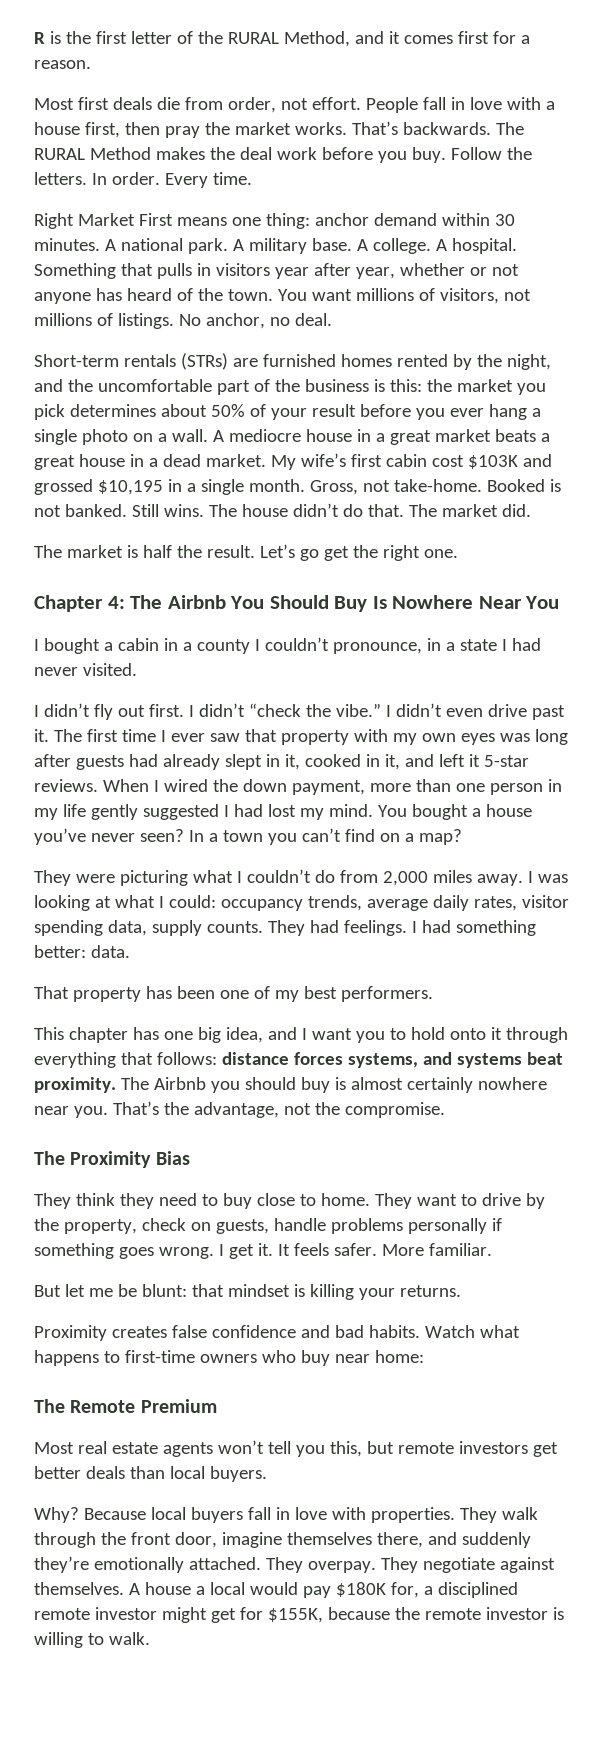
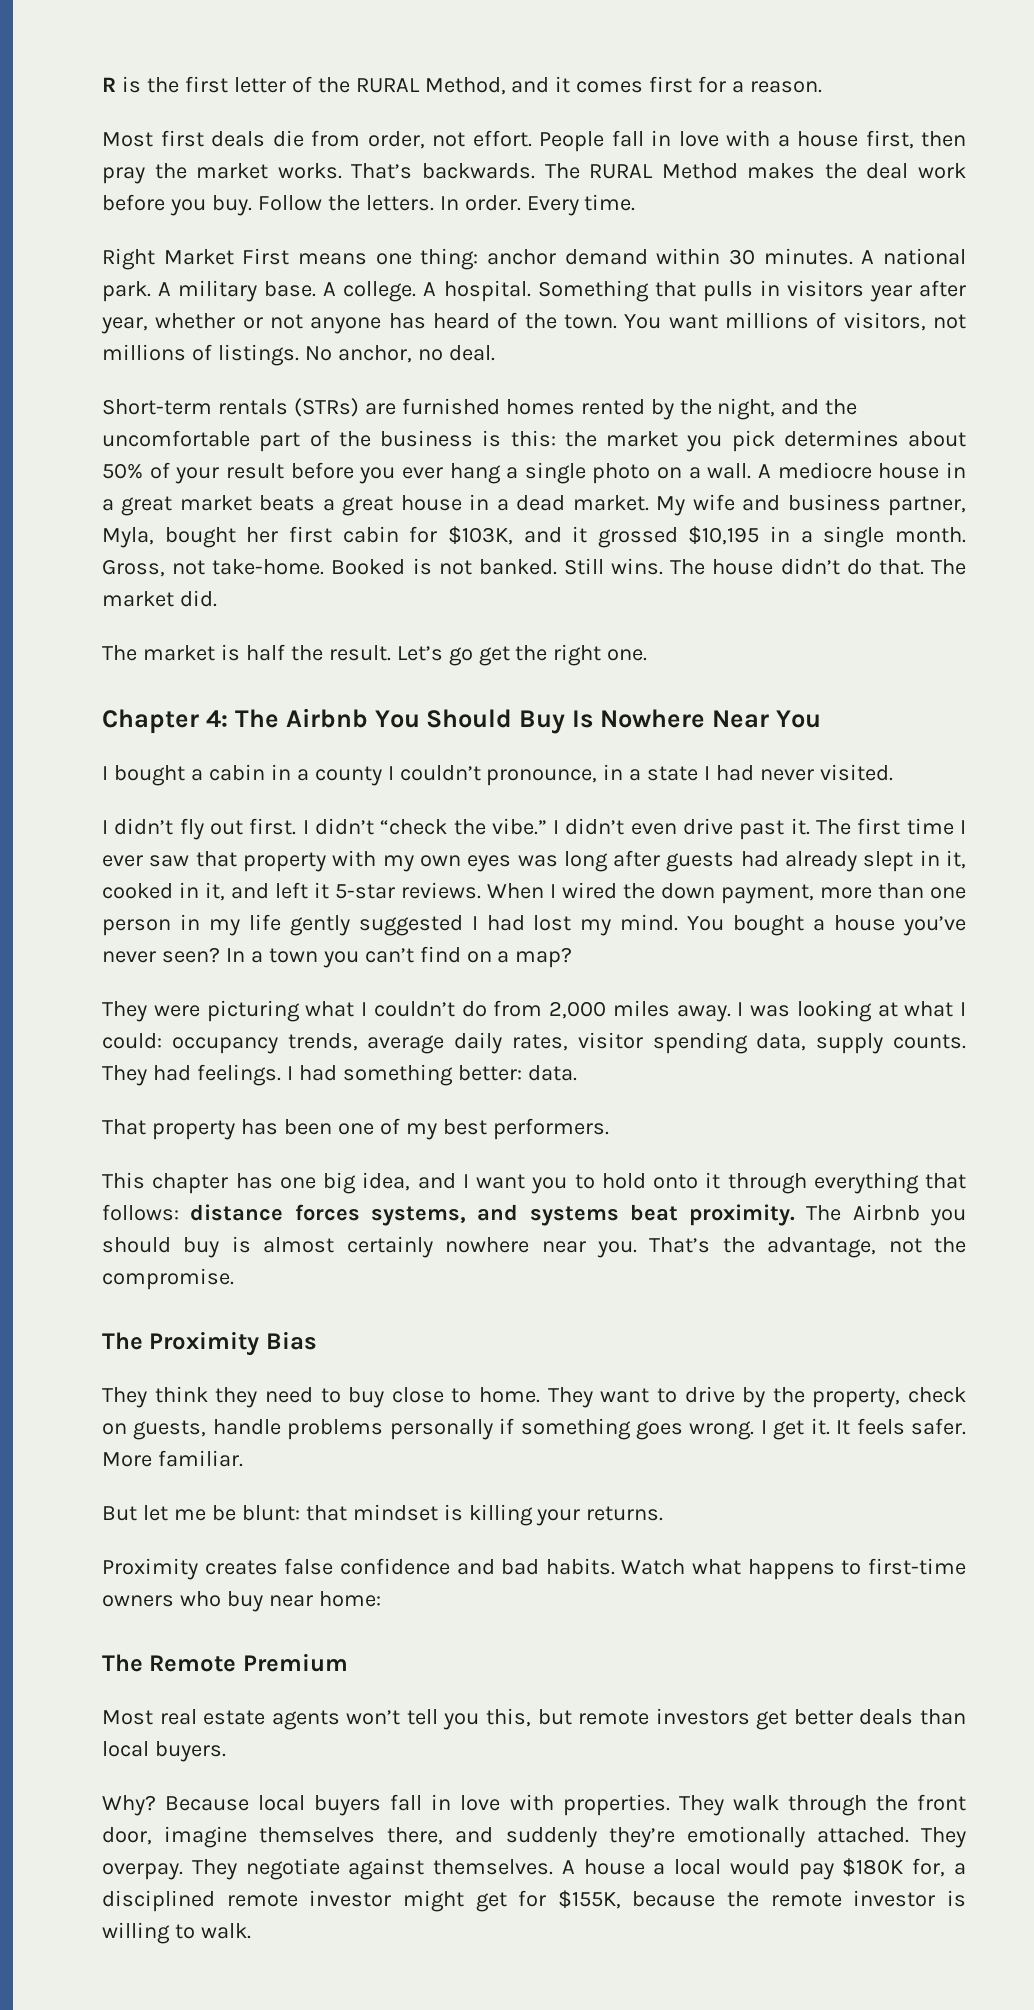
- My wife’s first cabin cost $103K and grossed $10,195 in a single month.
+ My wife and business partner, Myla, bought her first cabin for $103K, and it grossed $10,195 in a single month.

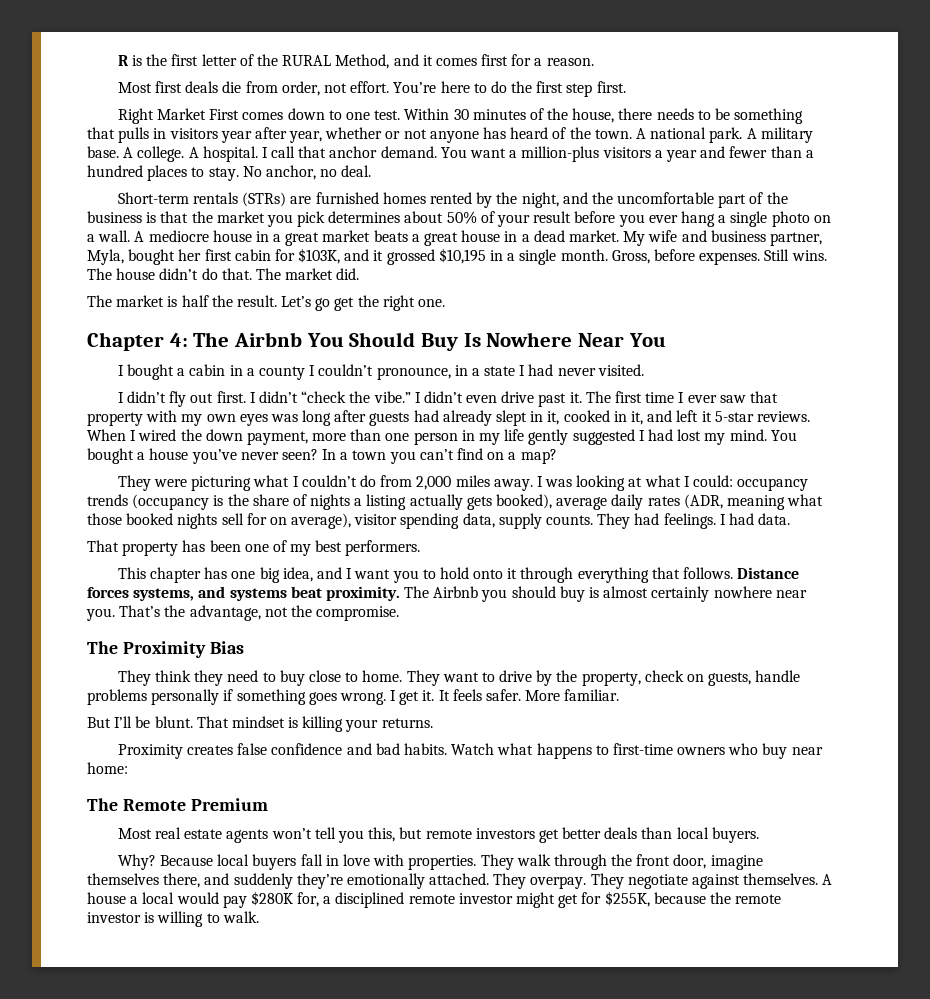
- People fall in love with a house first, then pray the market works. That’s backwards. The RURAL Method makes the deal work before you buy. Follow the letters. In order. Every time.
- Right Market First means one thing: anchor demand within 30 minutes. A national park. A military base. A college. A hospital. Something that pulls in visitors year after year, whether or not anyone has heard of the town.
+ You’re here to do the first step first.
+ Right Market First comes down to one test. Within 30 minutes of the house, there needs to be something that pulls in visitors year after year, whether or not anyone has heard of the town.
- You want millions of visitors, not millions of listings.
+ A national park. A military base. A college. A hospital. I call that anchor demand. You want a million-plus visitors a year and fewer than a hundred places to stay.
- Short-term rentals (STRs) are furnished homes rented by the night, and the uncomfortable part of the business is this: the market you pick determines about 50% of your result before you ever hang a single photo on a wall.
+ Short-term rentals (STRs) are furnished homes rented by the night, and the uncomfortable part of the business is that the market you pick determines about 50% of your result before you ever hang a single photo on a wall.
- Gross, not take-home. Booked is not banked.
+ Gross, before expenses.
- I was looking at what I could: occupancy trends, average daily rates, visitor spending data, supply counts.
+ I was looking at what I could: occupancy trends (occupancy is the share of nights a listing actually gets booked), average daily rates (ADR, meaning what those booked nights sell for on average), visitor spending data, supply counts.
- I had something better: data.
+ I had data.
- This chapter has one big idea, and I want you to hold onto it through everything that follows: distance forces systems, and systems beat proximity.
+ This chapter has one big idea, and I want you to hold onto it through everything that follows. Distance forces systems, and systems beat proximity.
- But let me be blunt: that mindset is killing your returns.
+ But I’ll be blunt. That mindset is killing your returns.
- A house a local would pay $180K for, a disciplined remote investor might get for $155K, because the remote investor is willing to walk.
+ A house a local would pay $280K for, a disciplined remote investor might get for $255K, because the remote investor is willing to walk.

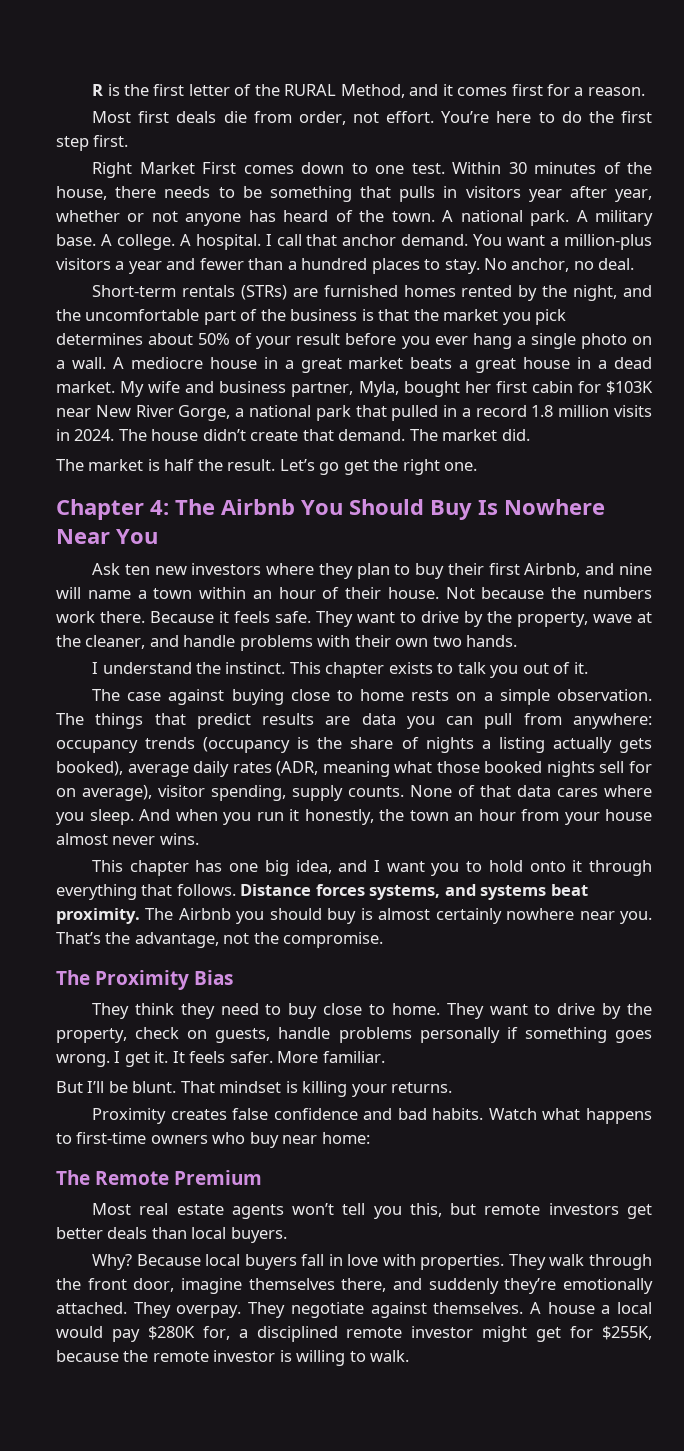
- My wife and business partner, Myla, bought her first cabin for $103K, and it grossed $10,195 in a single month. Gross, before expenses. Still wins. The house didn’t do that.
+ My wife and business partner, Myla, bought her first cabin for $103K near New River Gorge, a national park that pulled in a record 1.8 million visits in 2024. The house didn’t create that demand.
- I bought a cabin in a county I couldn’t pronounce, in a state I had never visited.
- I didn’t fly out first. I didn’t “check the vibe.” I didn’t even drive past it. The first time I ever saw that property with my own eyes was long after guests had already slept in it, cooked in it, and left it 5-star reviews. When I wired the down payment, more than one person in my life gently suggested I had lost my mind. You bought a house you’ve never seen? In a town you can’t find on a map?
- They were picturing what I couldn’t do from 2,000 miles away. I was looking at what I could: occupancy trends (occupancy is the share of nights a listing actually gets booked), average daily rates (ADR, meaning what those booked nights sell for on average), visitor spending data, supply counts. They had feelings. I had data.
- That property has been one of my best performers.
+ Ask ten new investors where they plan to buy their first Airbnb, and nine will name a town within an hour of their house. Not because the numbers work there. Because it feels safe. They want to drive by the property, wave at the cleaner, and handle problems with their own two hands.
+ I understand the instinct. This chapter exists to talk you out of it.
+ The case against buying close to home rests on a simple observation. The things that predict results are data you can pull from anywhere: occupancy trends (occupancy is the share of nights a listing actually gets booked), average daily rates (ADR, meaning what those booked nights sell for on average), visitor spending, supply counts. None of that data cares where you sleep. And when you run it honestly, the town an hour from your house almost never wins.

